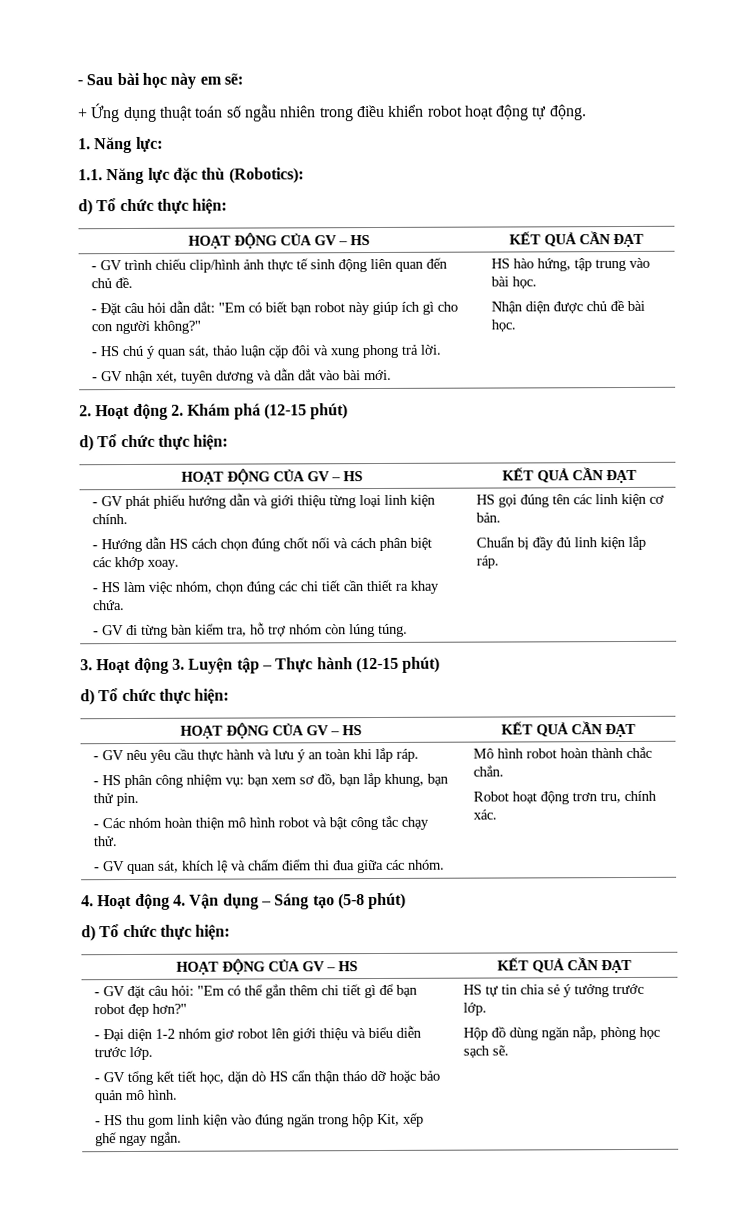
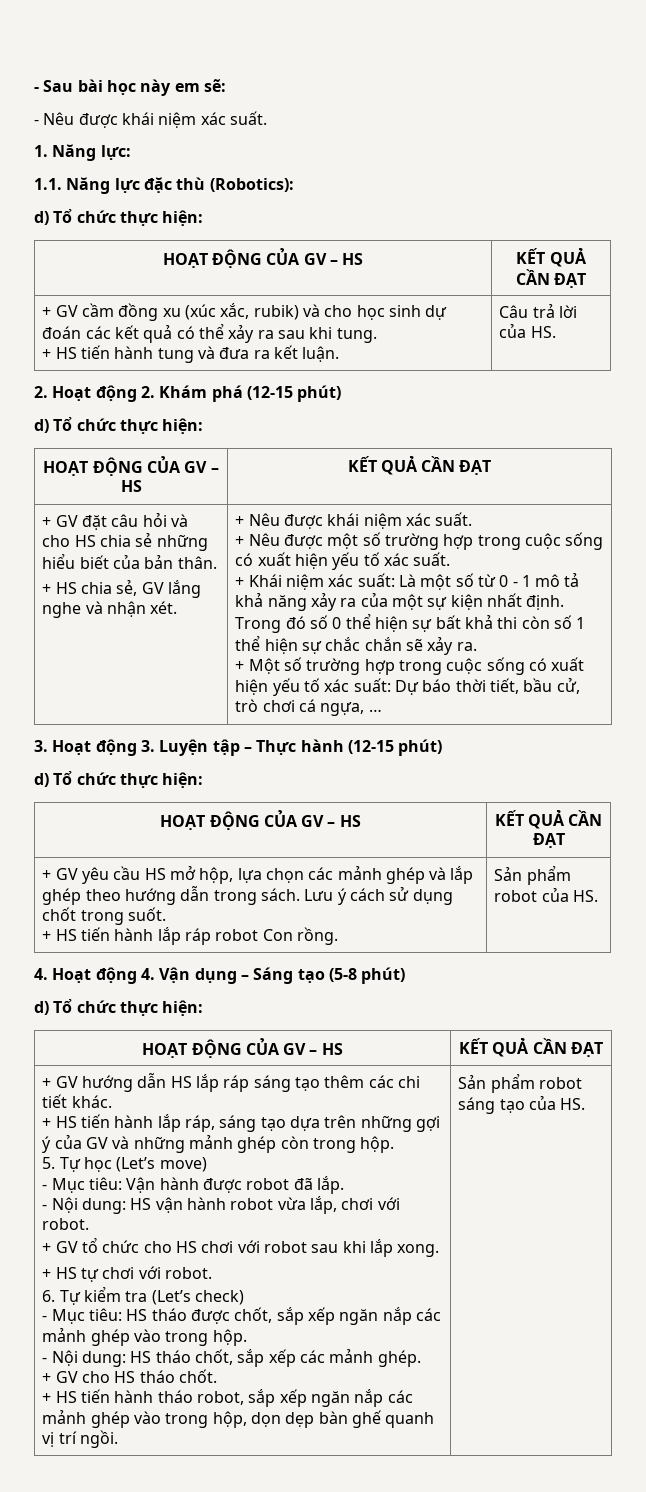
- + Ứng dụng thuật toán số ngẫu nhiên trong điều khiển robot hoạt động tự động.
+ - Nêu được khái niệm xác suất.
- - GV trình chiếu clip/hình ảnh thực tế sinh động liên quan đến chủ đề.
- - Đặt câu hỏi dẫn dắt: "Em có biết bạn robot này giúp ích gì cho con người không?"
- - HS chú ý quan sát, thảo luận cặp đôi và xung phong trả lời.
- - GV nhận xét, tuyên dương và dẫn dắt vào bài mới. | HS hào hứng, tập trung vào bài học.
- Nhận diện được chủ đề bài học.
+ + GV cầm đồng xu (xúc xắc, rubik) và cho học sinh dự đoán các kết quả có thể xảy ra sau khi tung.
+ + HS tiến hành tung và đưa ra kết luận. | Câu trả lời của HS.
- - GV phát phiếu hướng dẫn và giới thiệu từng loại linh kiện chính.
- - Hướng dẫn HS cách chọn đúng chốt nối và cách phân biệt các khớp xoay.
- - HS làm việc nhóm, chọn đúng các chi tiết cần thiết ra khay chứa.
- - GV đi từng bàn kiểm tra, hỗ trợ nhóm còn lúng túng. | HS gọi đúng tên các linh kiện cơ bản.
- Chuẩn bị đầy đủ linh kiện lắp ráp.
+ + GV đặt câu hỏi và cho HS chia sẻ những hiểu biết của bản thân.
+ + HS chia sẻ, GV lắng nghe và nhận xét. | + Nêu được khái niệm xác suất.
+ + Nêu được một số trường hợp trong cuộc sống có xuất hiện yếu tố xác suất.
+ + Khái niệm xác suất: Là một số từ 0 - 1 mô tả khả năng xảy ra của một sự kiện nhất định. Trong đó số 0 thể hiện sự bất khả thi còn số 1 thể hiện sự chắc chắn sẽ xảy ra.
+ + Một số trường hợp trong cuộc sống có xuất hiện yếu tố xác suất: Dự báo thời tiết, bầu cử, trò chơi cá ngựa, …
- - GV nêu yêu cầu thực hành và lưu ý an toàn khi lắp ráp.
- - HS phân công nhiệm vụ: bạn xem sơ đồ, bạn lắp khung, bạn thử pin.
- - Các nhóm hoàn thiện mô hình robot và bật công tắc chạy thử.
- - GV quan sát, khích lệ và chấm điểm thi đua giữa các nhóm. | Mô hình robot hoàn thành chắc chắn.
- Robot hoạt động trơn tru, chính xác.
+ + GV yêu cầu HS mở hộp, lựa chọn các mảnh ghép và lắp ghép theo hướng dẫn trong sách. Lưu ý cách sử dụng chốt trong suốt.
+ + HS tiến hành lắp ráp robot Con rồng. | Sản phẩm robot của HS.
- - GV đặt câu hỏi: "Em có thể gắn thêm chi tiết gì để bạn robot đẹp hơn?"
- - Đại diện 1-2 nhóm giơ robot lên giới thiệu và biểu diễn trước lớp.
- - GV tổng kết tiết học, dặn dò HS cẩn thận tháo dỡ hoặc bảo quản mô hình.
- - HS thu gom linh kiện vào đúng ngăn trong hộp Kit, xếp ghế ngay ngắn. | HS tự tin chia sẻ ý tưởng trước lớp.
- Hộp đồ dùng ngăn nắp, phòng học sạch sẽ.
+ + GV hướng dẫn HS lắp ráp sáng tạo thêm các chi tiết khác.
+ + HS tiến hành lắp ráp, sáng tạo dựa trên những gợi ý của GV và những mảnh ghép còn trong hộp.
+ 5. Tự học (Let’s move)
+ - Mục tiêu: Vận hành được robot đã lắp.
+ - Nội dung: HS vận hành robot vừa lắp, chơi với robot.
+ + GV tổ chức cho HS chơi với robot sau khi lắp xong.
+ + HS tự chơi với robot.
+ 6. Tự kiểm tra (Let’s check)
+ - Mục tiêu: HS tháo được chốt, sắp xếp ngăn nắp các mảnh ghép vào trong hộp.
+ - Nội dung: HS tháo chốt, sắp xếp các mảnh ghép.
+ + GV cho HS tháo chốt.
+ + HS tiến hành tháo robot, sắp xếp ngăn nắp các mảnh ghép vào trong hộp, dọn dẹp bàn ghế quanh vị trí ngồi. | Sản phẩm robot sáng tạo của HS.

